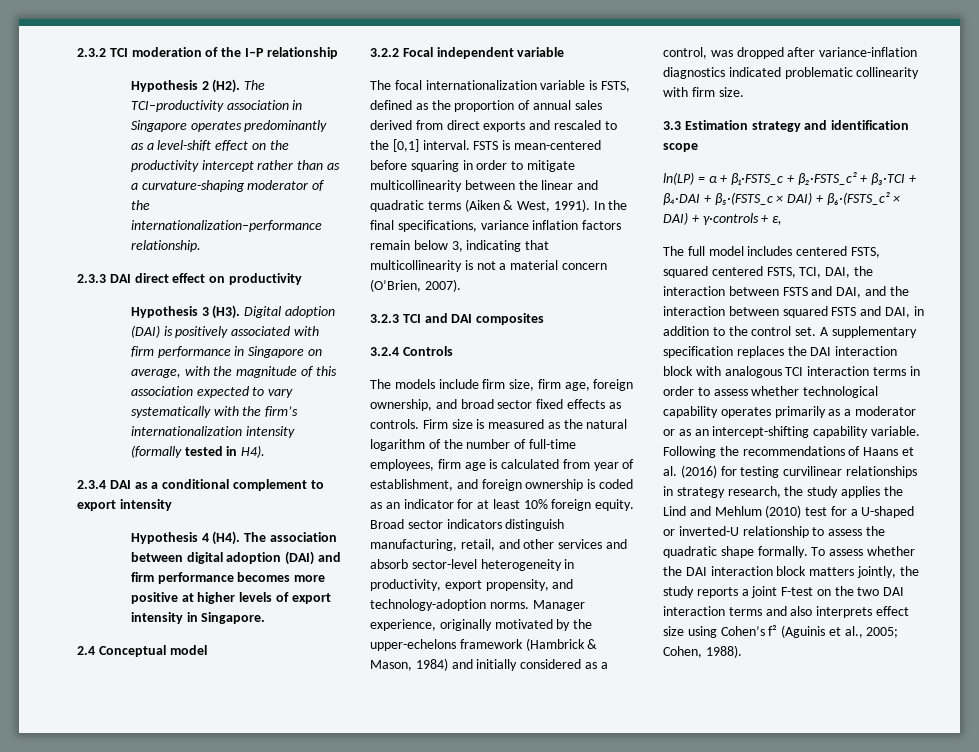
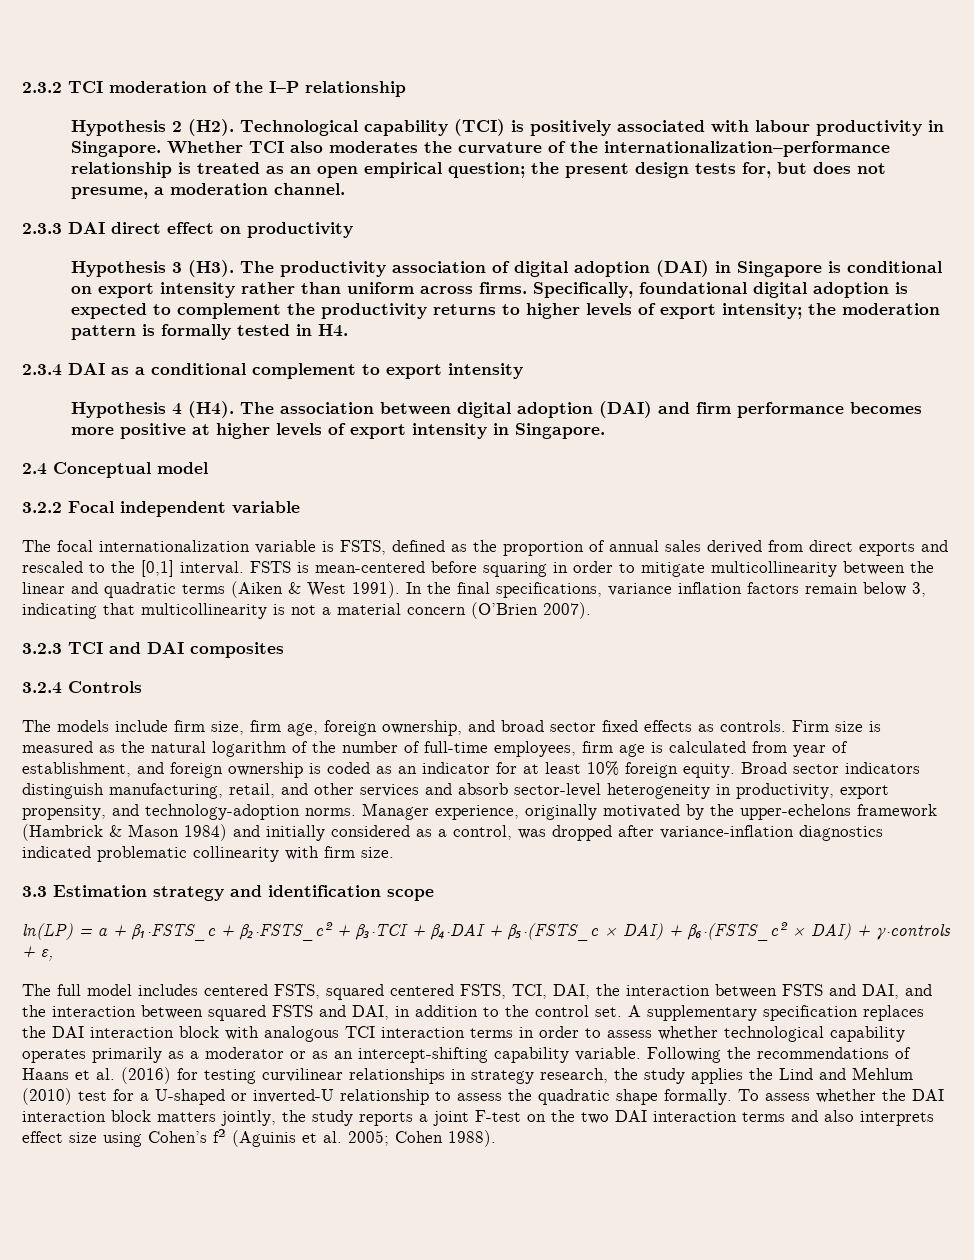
- Hypothesis 2 (H2). The TCI–productivity association in Singapore operates predominantly as a level-shift effect on the productivity intercept rather than as a curvature-shaping moderator of the internationalization–performance relationship.
+ Hypothesis 2 (H2). Technological capability (TCI) is positively associated with labour productivity in Singapore. Whether TCI also moderates the curvature of the internationalization–performance relationship is treated as an open empirical question; the present design tests for, but does not presume, a moderation channel.
- Hypothesis 3 (H3). Digital adoption (DAI) is positively associated with firm performance in Singapore on average, with the magnitude of this association expected to vary systematically with the firm’s internationalization intensity (formally tested in H4).
+ Hypothesis 3 (H3). The productivity association of digital adoption (DAI) in Singapore is conditional on export intensity rather than uniform across firms. Specifically, foundational digital adoption is expected to complement the productivity returns to higher levels of export intensity; the moderation pattern is formally tested in H4.
- FSTS is mean-centered before squaring in order to mitigate multicollinearity between the linear and quadratic terms (Aiken & West, 1991).
+ FSTS is mean-centered before squaring in order to mitigate multicollinearity between the linear and quadratic terms (Aiken & West 1991).
- In the final specifications, variance inflation factors remain below 3, indicating that multicollinearity is not a material concern (O’Brien, 2007).
+ In the final specifications, variance inflation factors remain below 3, indicating that multicollinearity is not a material concern (O’Brien 2007).
- Manager experience, originally motivated by the upper-echelons framework (Hambrick & Mason, 1984) and initially considered as a control, was dropped after variance-inflation diagnostics indicated problematic collinearity with firm size.
+ Manager experience, originally motivated by the upper-echelons framework (Hambrick & Mason 1984) and initially considered as a control, was dropped after variance-inflation diagnostics indicated problematic collinearity with firm size.
- To assess whether the DAI interaction block matters jointly, the study reports a joint F-test on the two DAI interaction terms and also interprets effect size using Cohen’s f² (Aguinis et al., 2005; Cohen, 1988).
+ To assess whether the DAI interaction block matters jointly, the study reports a joint F-test on the two DAI interaction terms and also interprets effect size using Cohen’s f² (Aguinis et al. 2005; Cohen 1988).

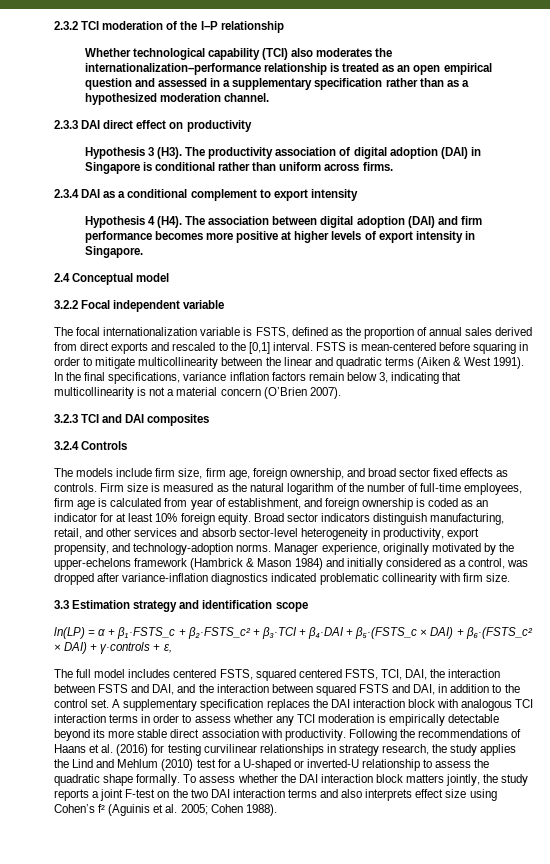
- Hypothesis 2 (H2). Technological capability (TCI) is positively associated with labour productivity in Singapore. Whether TCI also moderates the curvature of the internationalization–performance relationship is treated as an open empirical question; the present design tests for, but does not presume, a moderation channel.
+ Whether technological capability (TCI) also moderates the internationalization–performance relationship is treated as an open empirical question and assessed in a supplementary specification rather than as a hypothesized moderation channel.
- Hypothesis 3 (H3). The productivity association of digital adoption (DAI) in Singapore is conditional on export intensity rather than uniform across firms. Specifically, foundational digital adoption is expected to complement the productivity returns to higher levels of export intensity; the moderation pattern is formally tested in H4.
+ Hypothesis 3 (H3). The productivity association of digital adoption (DAI) in Singapore is conditional rather than uniform across firms.
- A supplementary specification replaces the DAI interaction block with analogous TCI interaction terms in order to assess whether technological capability operates primarily as a moderator or as an intercept-shifting capability variable.
+ A supplementary specification replaces the DAI interaction block with analogous TCI interaction terms in order to assess whether any TCI moderation is empirically detectable beyond its more stable direct association with productivity.

